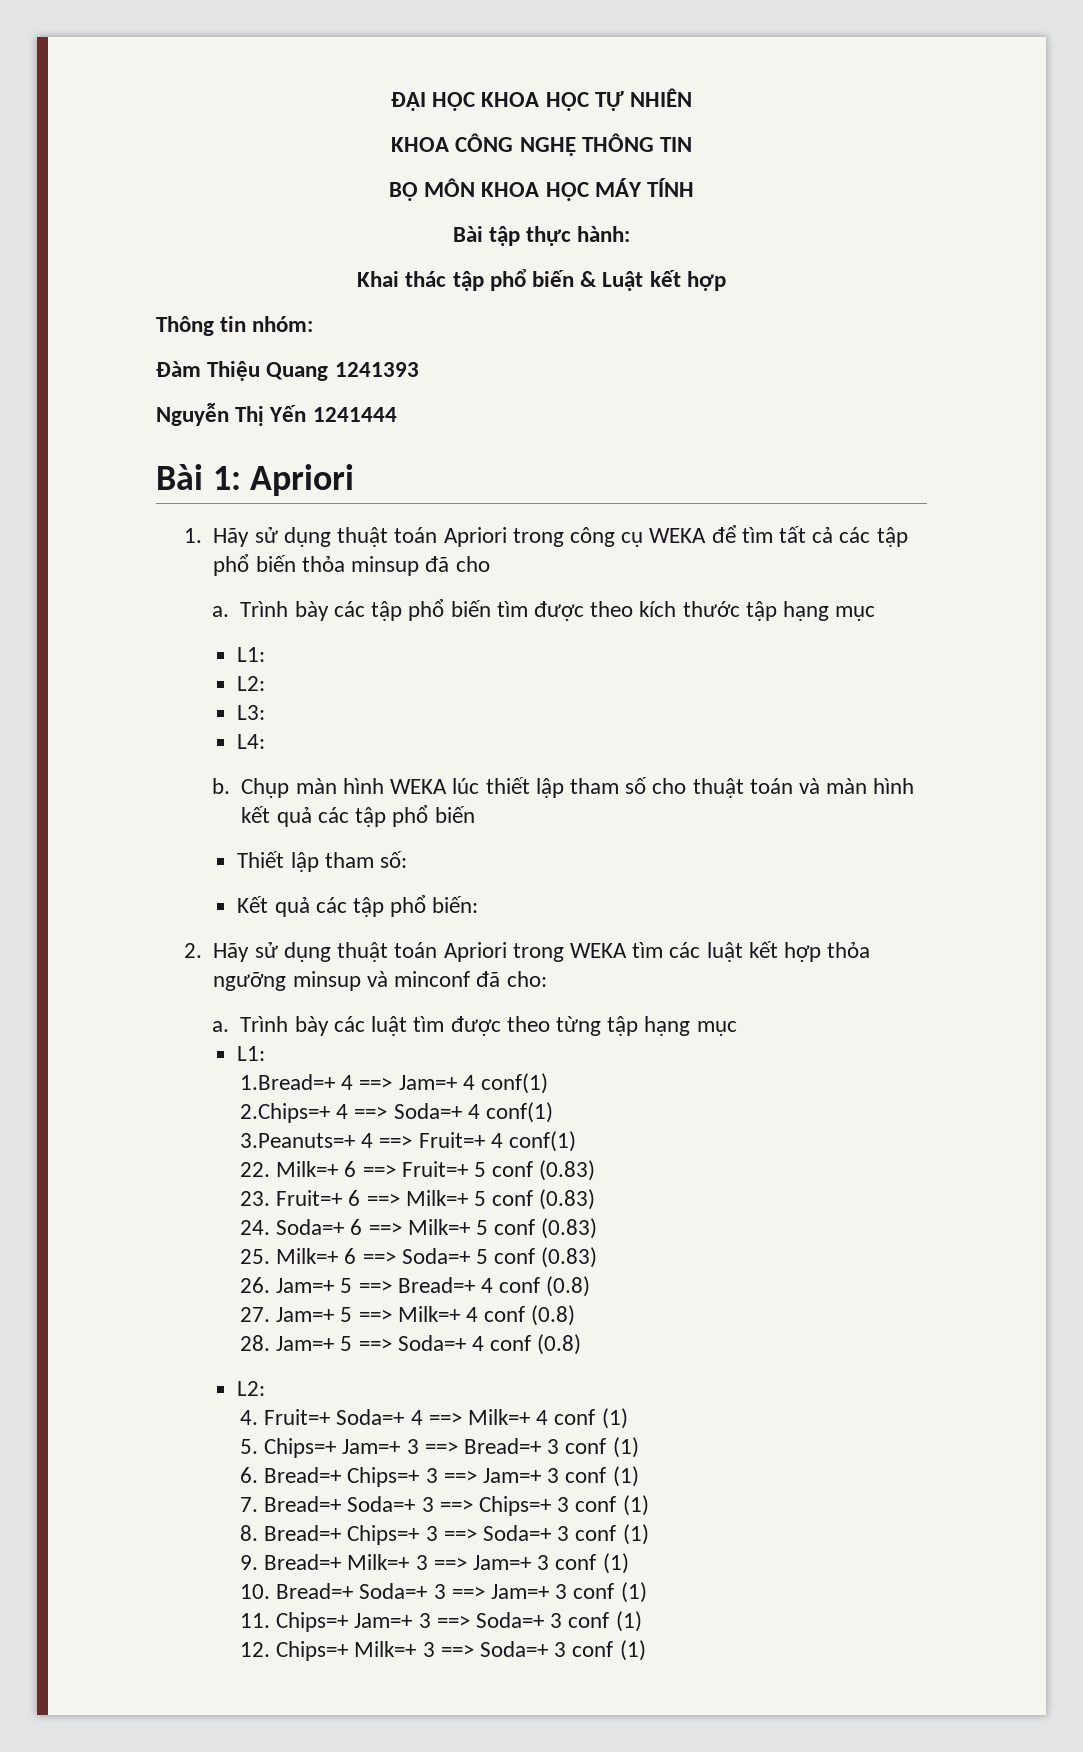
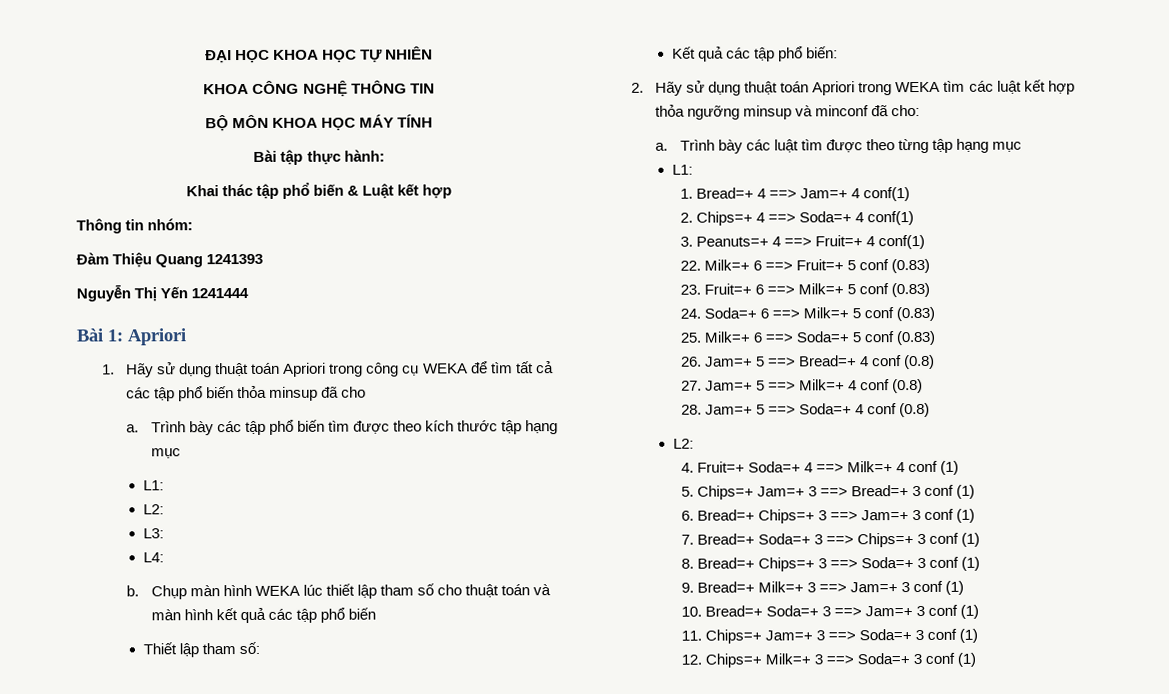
- 1.Bread=+ 4 ==> Jam=+ 4 conf(1)
+ 1. Bread=+ 4 ==> Jam=+ 4 conf(1)
- 2.Chips=+ 4 ==> Soda=+ 4 conf(1)
+ 2. Chips=+ 4 ==> Soda=+ 4 conf(1)
- 3.Peanuts=+ 4 ==> Fruit=+ 4 conf(1)
+ 3. Peanuts=+ 4 ==> Fruit=+ 4 conf(1)

